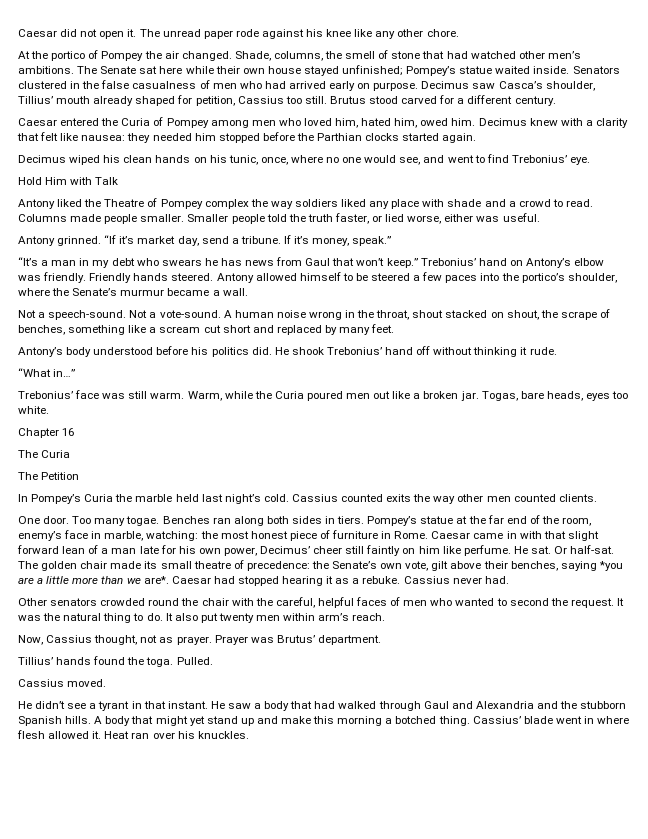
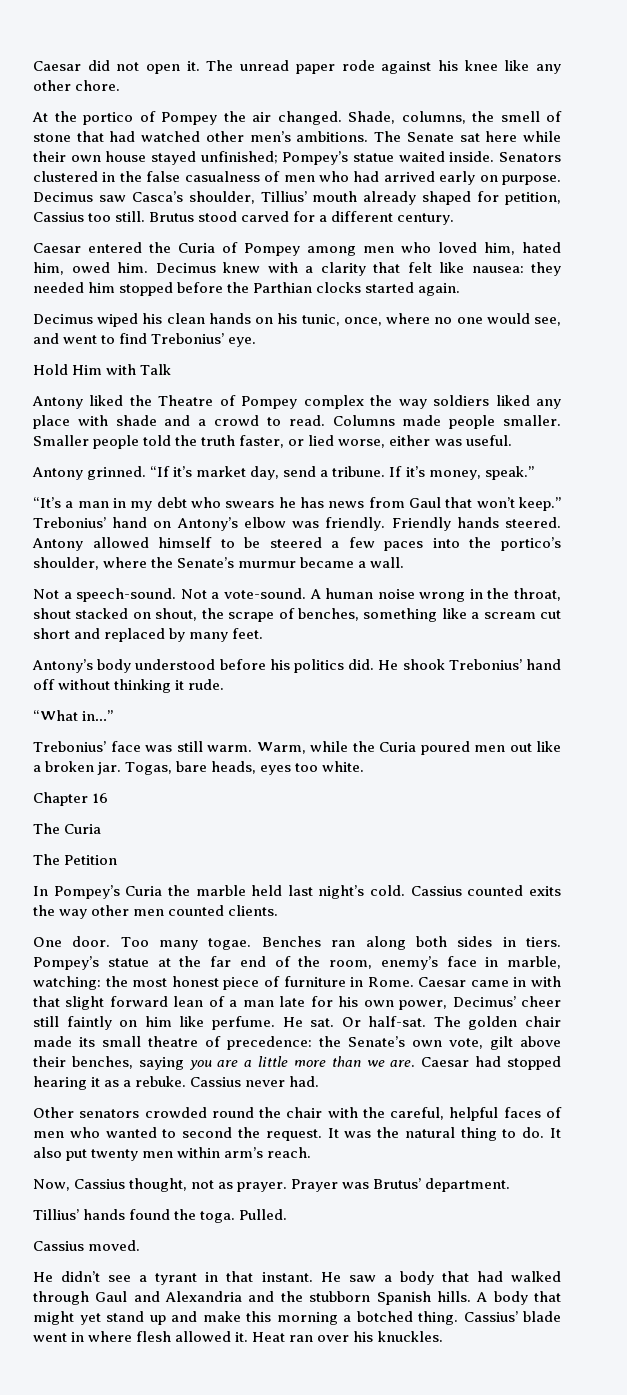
- The golden chair made its small theatre of precedence: the Senate’s own vote, gilt above their benches, saying *you are a little more than we are*.
+ The golden chair made its small theatre of precedence: the Senate’s own vote, gilt above their benches, saying you are a little more than we are.

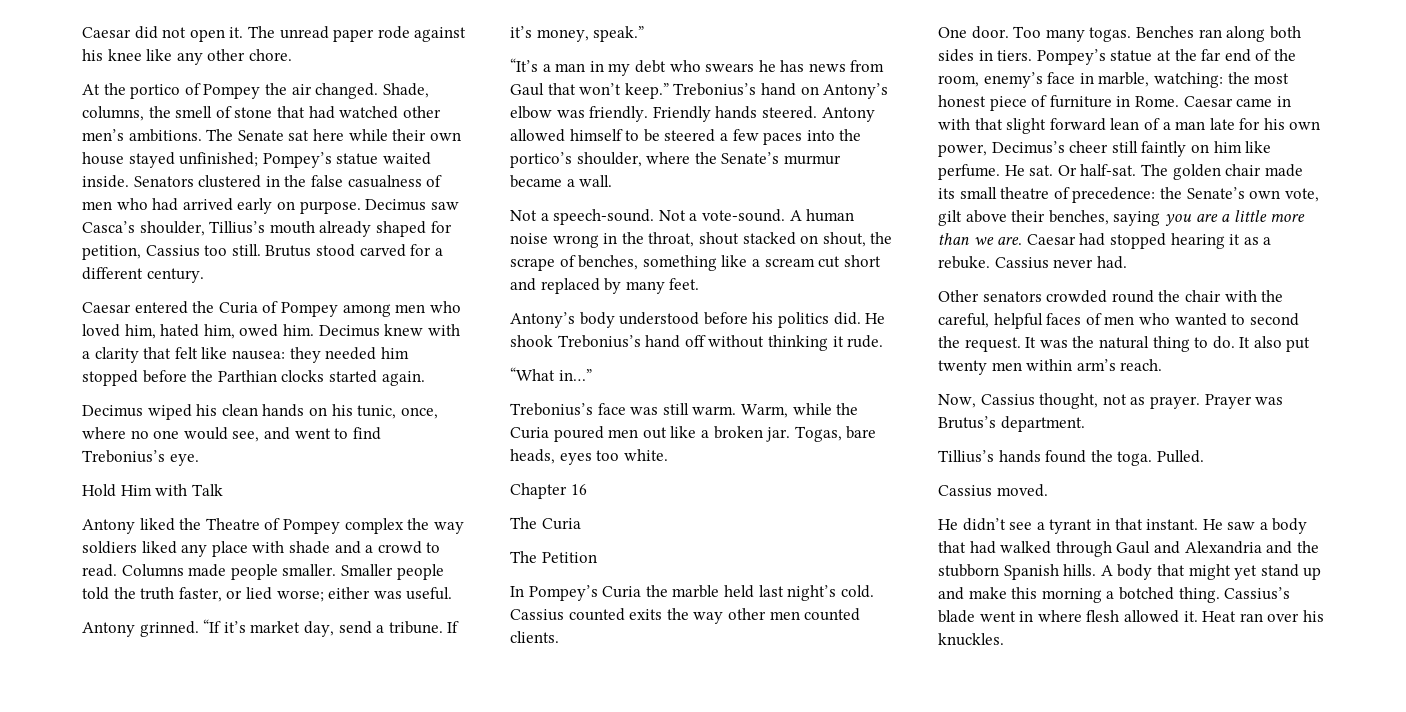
- Decimus saw Casca’s shoulder, Tillius’ mouth already shaped for petition, Cassius too still.
+ Decimus saw Casca’s shoulder, Tillius’s mouth already shaped for petition, Cassius too still.
- Decimus wiped his clean hands on his tunic, once, where no one would see, and went to find Trebonius’ eye.
+ Decimus wiped his clean hands on his tunic, once, where no one would see, and went to find Trebonius’s eye.
- Smaller people told the truth faster, or lied worse, either was useful.
+ Smaller people told the truth faster, or lied worse; either was useful.
- Trebonius’ hand on Antony’s elbow was friendly.
+ Trebonius’s hand on Antony’s elbow was friendly.
- He shook Trebonius’ hand off without thinking it rude.
+ He shook Trebonius’s hand off without thinking it rude.
- Trebonius’ face was still warm.
+ Trebonius’s face was still warm.
- Too many togae.
+ Too many togas.
- Caesar came in with that slight forward lean of a man late for his own power, Decimus’ cheer still faintly on him like perfume.
+ Caesar came in with that slight forward lean of a man late for his own power, Decimus’s cheer still faintly on him like perfume.
- Prayer was Brutus’ department.
+ Prayer was Brutus’s department.
- Tillius’ hands found the toga.
+ Tillius’s hands found the toga.
- Cassius’ blade went in where flesh allowed it.
+ Cassius’s blade went in where flesh allowed it.

